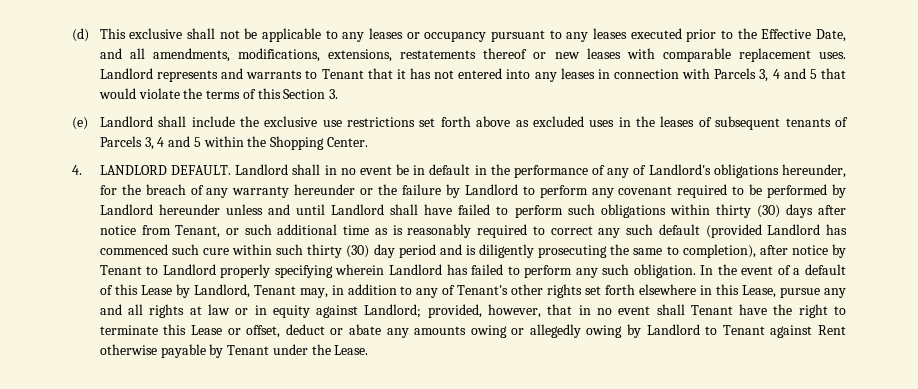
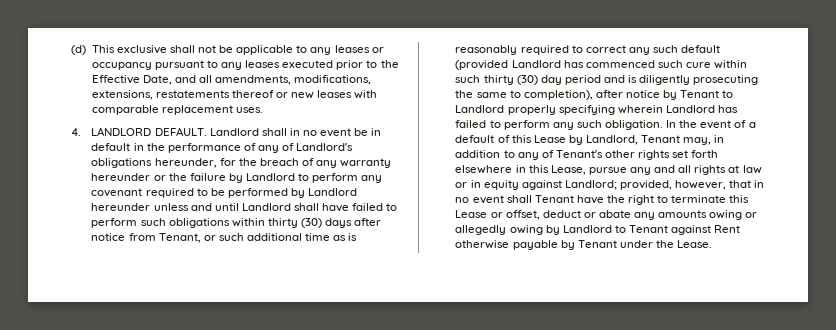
- Landlord represents and warrants to Tenant that it has not entered into any leases in connection with Parcels 3, 4 and 5 that would violate the terms of this Section 3.
- (e) Landlord shall include the exclusive use restrictions set forth above as excluded uses in the leases of subsequent tenants of Parcels 3, 4 and 5 within the Shopping Center.

